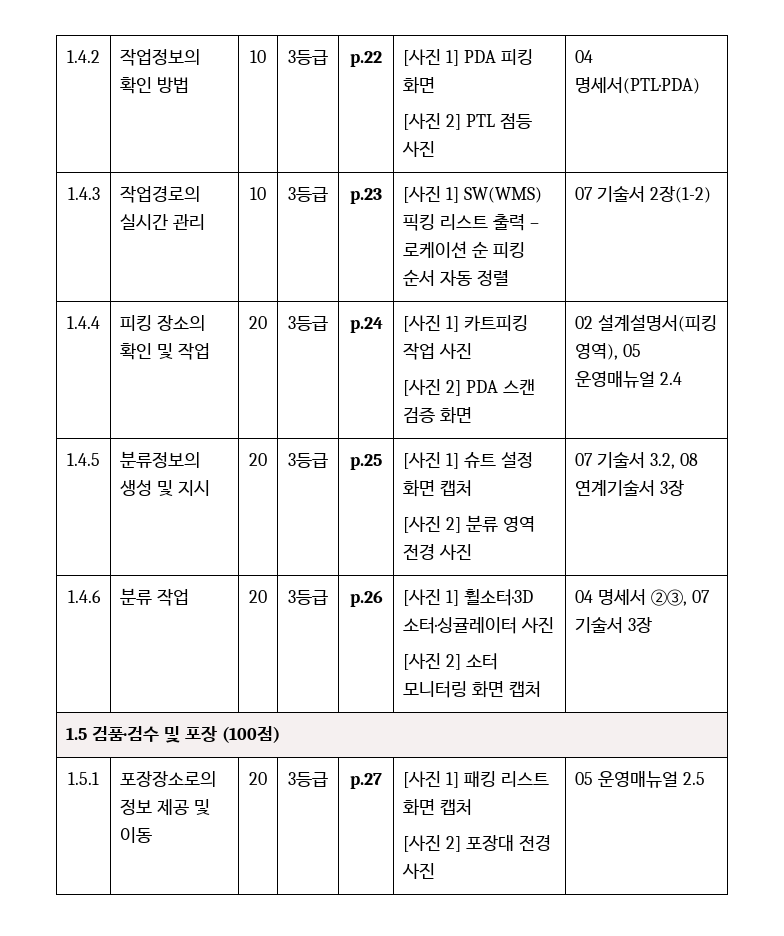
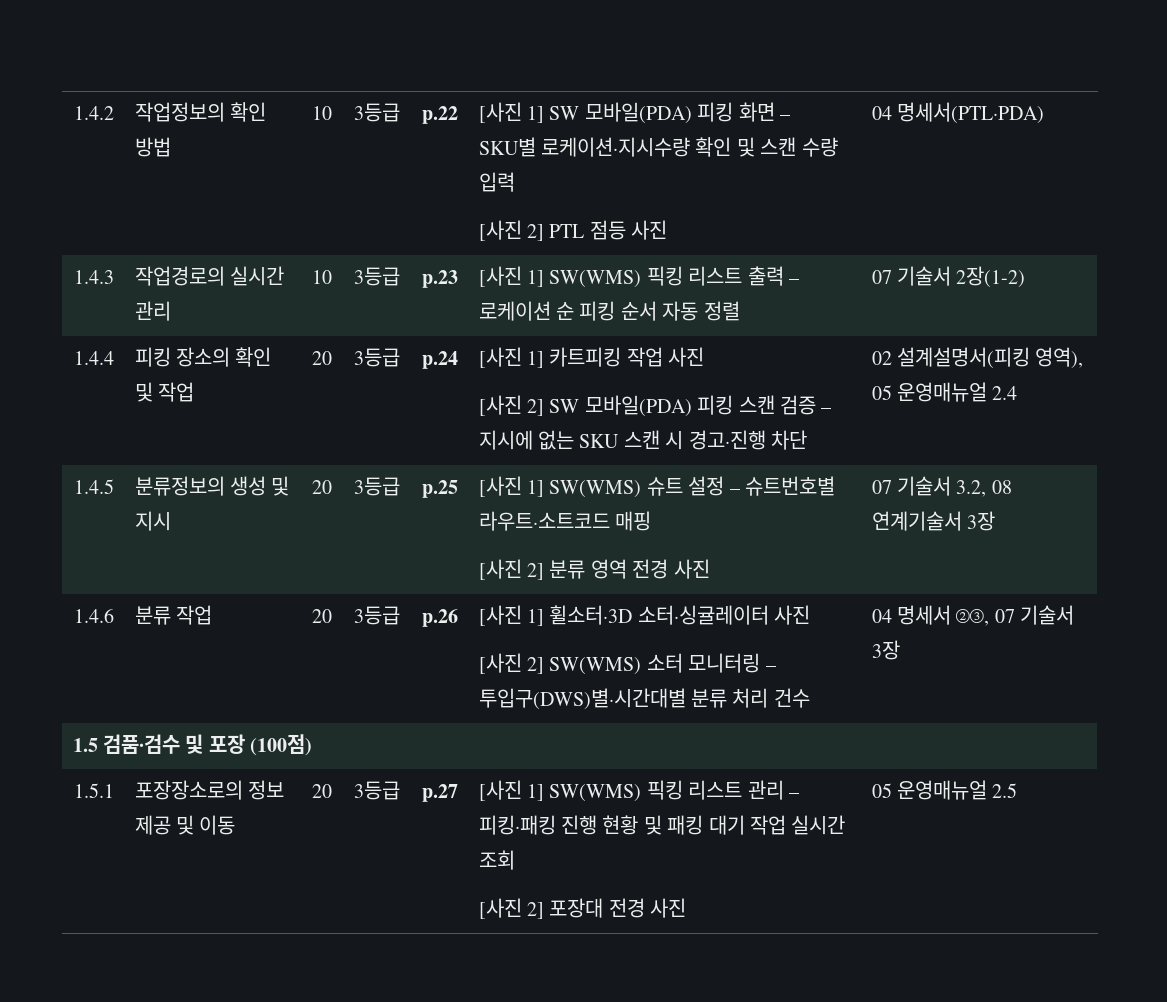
- 1.4.2 | 작업정보의 확인 방법 | 10 | 3등급 | p.22 | [사진 1] PDA 피킹 화면
+ 1.4.2 | 작업정보의 확인 방법 | 10 | 3등급 | p.22 | [사진 1] SW 모바일(PDA) 피킹 화면 – SKU별 로케이션·지시수량 확인 및 스캔 수량 입력
  1.4.4 | 피킹 장소의 확인 및 작업 | 20 | 3등급 | p.24 | [사진 1] 카트피킹 작업 사진
- [사진 2] PDA 스캔 검증 화면 | 02 설계설명서(피킹 영역), 05 운영매뉴얼 2.4
+ [사진 2] SW 모바일(PDA) 피킹 스캔 검증 – 지시에 없는 SKU 스캔 시 경고·진행 차단 | 02 설계설명서(피킹 영역), 05 운영매뉴얼 2.4
- 1.4.5 | 분류정보의 생성 및 지시 | 20 | 3등급 | p.25 | [사진 1] 슈트 설정 화면 캡처
+ 1.4.5 | 분류정보의 생성 및 지시 | 20 | 3등급 | p.25 | [사진 1] SW(WMS) 슈트 설정 – 슈트번호별 라우트·소트코드 매핑
  1.4.6 | 분류 작업 | 20 | 3등급 | p.26 | [사진 1] 휠소터·3D 소터·싱귤레이터 사진
- [사진 2] 소터 모니터링 화면 캡처 | 04 명세서 ②③, 07 기술서 3장
+ [사진 2] SW(WMS) 소터 모니터링 – 투입구(DWS)별·시간대별 분류 처리 건수 | 04 명세서 ②③, 07 기술서 3장
- 1.5.1 | 포장장소로의 정보 제공 및 이동 | 20 | 3등급 | p.27 | [사진 1] 패킹 리스트 화면 캡처
+ 1.5.1 | 포장장소로의 정보 제공 및 이동 | 20 | 3등급 | p.27 | [사진 1] SW(WMS) 픽킹 리스트 관리 – 피킹·패킹 진행 현황 및 패킹 대기 작업 실시간 조회

